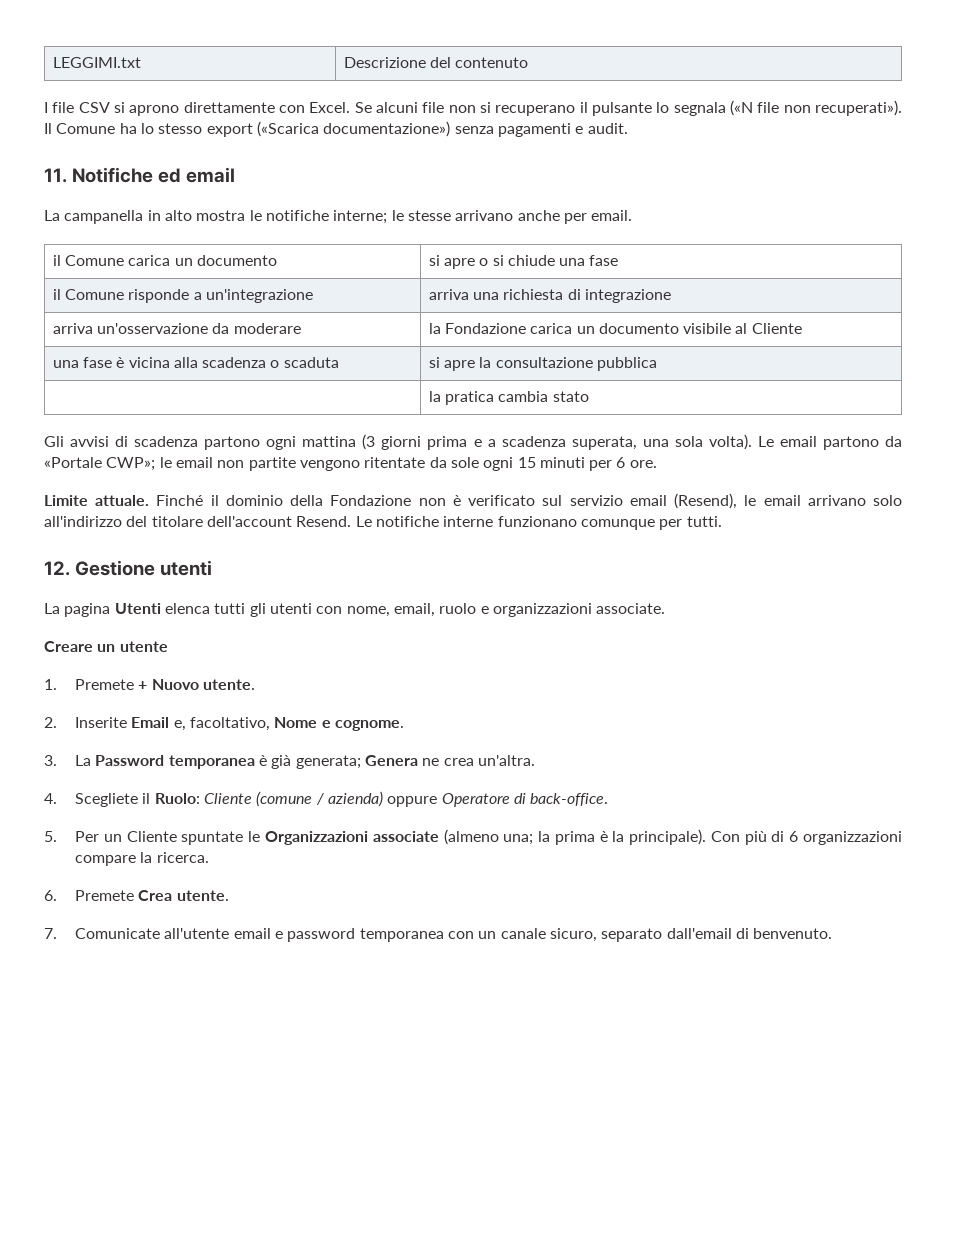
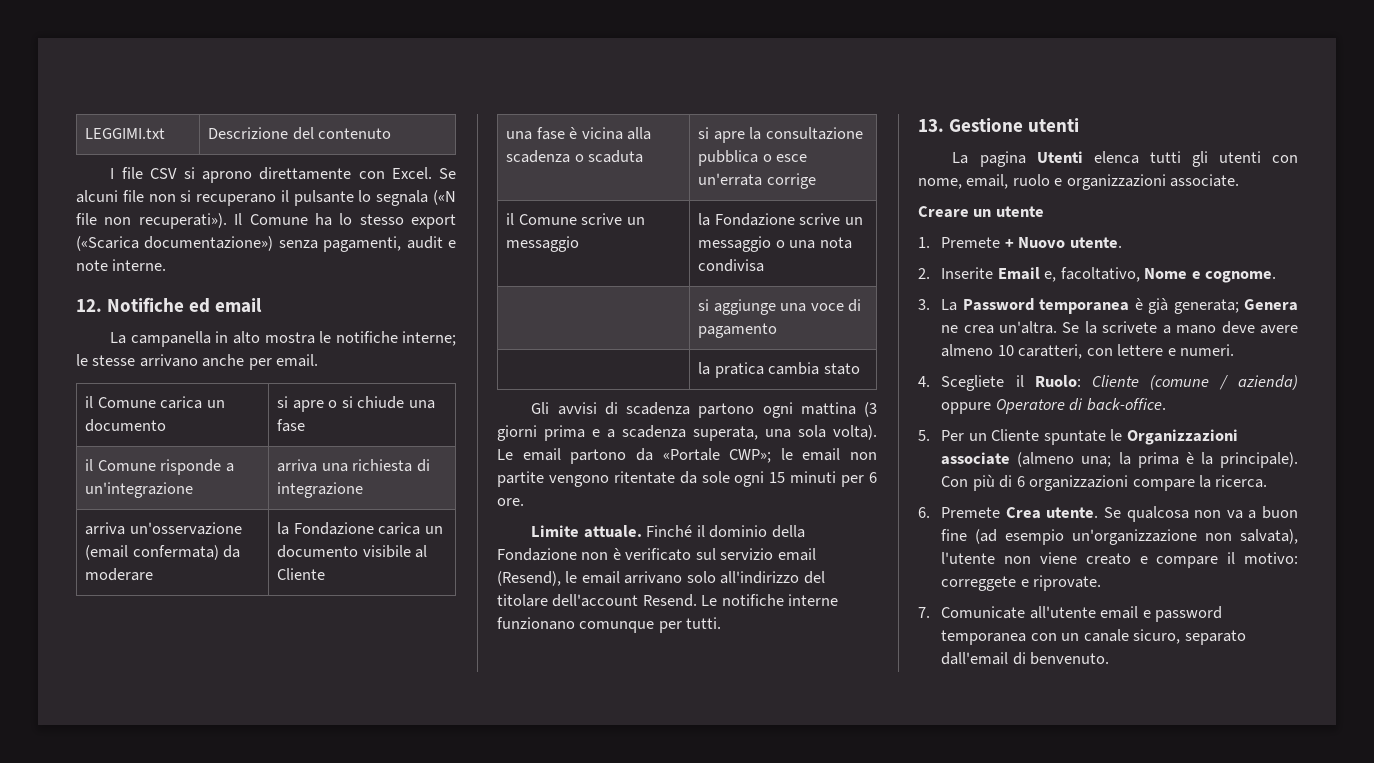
- Il Comune ha lo stesso export («Scarica documentazione») senza pagamenti e audit.
- 11. Notifiche ed email
+ Il Comune ha lo stesso export («Scarica documentazione») senza pagamenti, audit e note interne.
+ 12. Notifiche ed email
- arriva un'osservazione da moderare | la Fondazione carica un documento visibile al Cliente
+ arriva un'osservazione (email confermata) da moderare | la Fondazione carica un documento visibile al Cliente
- una fase è vicina alla scadenza o scaduta | si apre la consultazione pubblica
+ una fase è vicina alla scadenza o scaduta | si apre la consultazione pubblica o esce un'errata corrige
+ il Comune scrive un messaggio | la Fondazione scrive un messaggio o una nota condivisa
+ | si aggiunge una voce di pagamento
- 12. Gestione utenti
+ 13. Gestione utenti
+ Se la scrivete a mano deve avere almeno 10 caratteri, con lettere e numeri.
+ Se qualcosa non va a buon fine (ad esempio un'organizzazione non salvata), l'utente non viene creato e compare il motivo: correggete e riprovate.

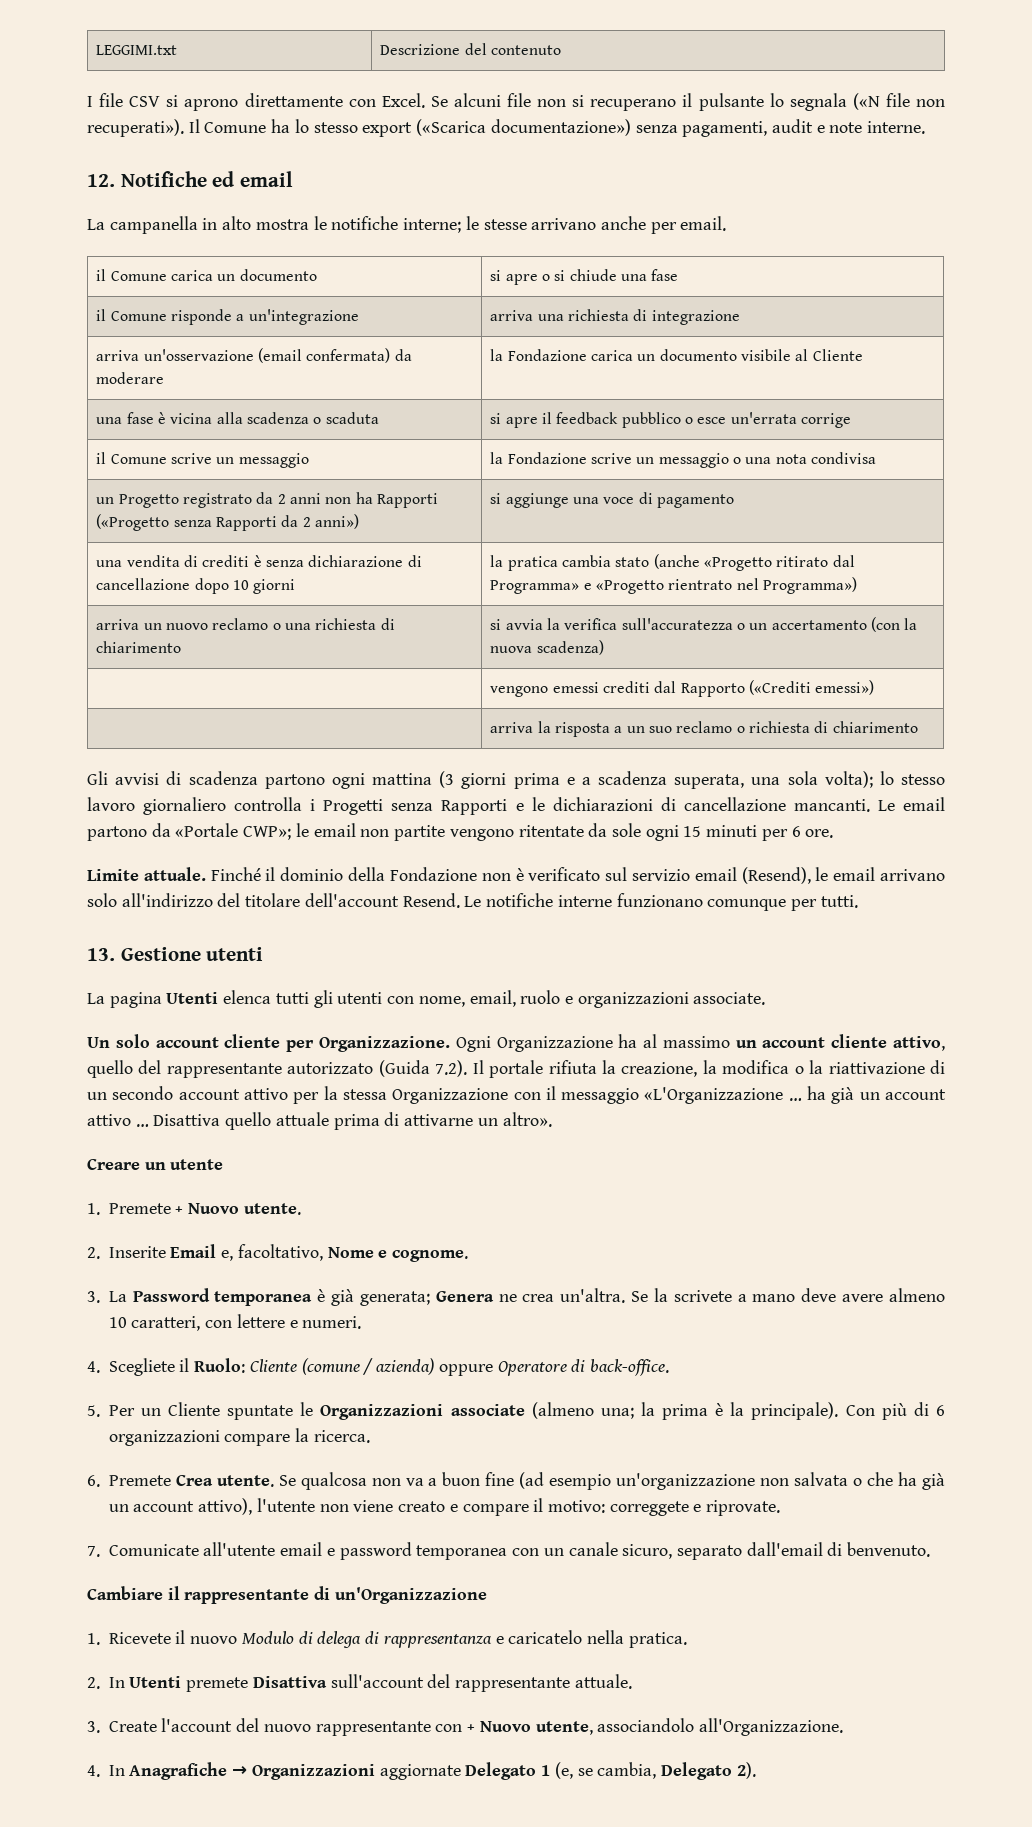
- una fase è vicina alla scadenza o scaduta | si apre la consultazione pubblica o esce un'errata corrige
+ una fase è vicina alla scadenza o scaduta | si apre il feedback pubblico o esce un'errata corrige
- | si aggiunge una voce di pagamento
+ un Progetto registrato da 2 anni non ha Rapporti («Progetto senza Rapporti da 2 anni») | si aggiunge una voce di pagamento
- | la pratica cambia stato
+ una vendita di crediti è senza dichiarazione di cancellazione dopo 10 giorni | la pratica cambia stato (anche «Progetto ritirato dal Programma» e «Progetto rientrato nel Programma»)
+ arriva un nuovo reclamo o una richiesta di chiarimento | si avvia la verifica sull'accuratezza o un accertamento (con la nuova scadenza)
+ | vengono emessi crediti dal Rapporto («Crediti emessi»)
+ | arriva la risposta a un suo reclamo o richiesta di chiarimento
- Gli avvisi di scadenza partono ogni mattina (3 giorni prima e a scadenza superata, una sola volta).
+ Gli avvisi di scadenza partono ogni mattina (3 giorni prima e a scadenza superata, una sola volta); lo stesso lavoro giornaliero controlla i Progetti senza Rapporti e le dichiarazioni di cancellazione mancanti.
+ Un solo account cliente per Organizzazione. Ogni Organizzazione ha al massimo un account cliente attivo, quello del rappresentante autorizzato (Guida 7.2). Il portale rifiuta la creazione, la modifica o la riattivazione di un secondo account attivo per la stessa Organizzazione con il messaggio «L'Organizzazione … ha già un account attivo … Disattiva quello attuale prima di attivarne un altro».
- Se qualcosa non va a buon fine (ad esempio un'organizzazione non salvata), l'utente non viene creato e compare il motivo: correggete e riprovate.
+ Se qualcosa non va a buon fine (ad esempio un'organizzazione non salvata o che ha già un account attivo), l'utente non viene creato e compare il motivo: correggete e riprovate.
+ Cambiare il rappresentante di un'Organizzazione
+ 1. Ricevete il nuovo Modulo di delega di rappresentanza e caricatelo nella pratica.
+ 2. In Utenti premete Disattiva sull'account del rappresentante attuale.
+ 3. Create l'account del nuovo rappresentante con + Nuovo utente, associandolo all'Organizzazione.
+ 4. In Anagrafiche → Organizzazioni aggiornate Delegato 1 (e, se cambia, Delegato 2).

